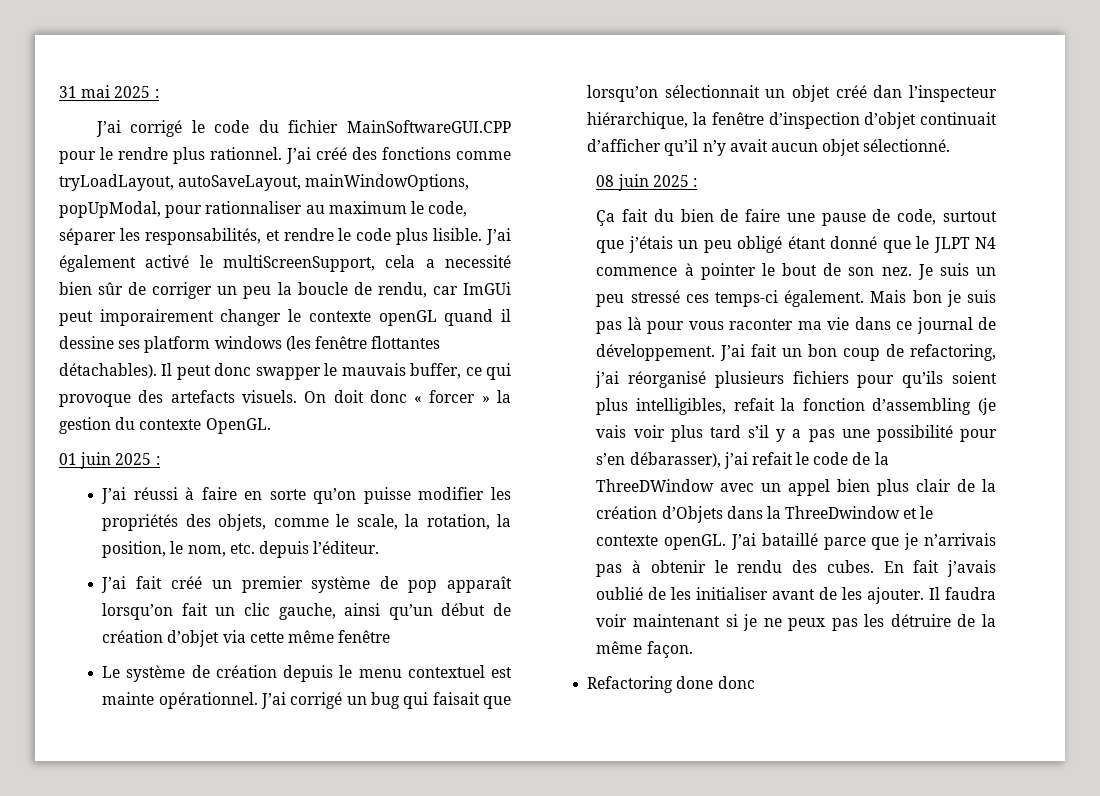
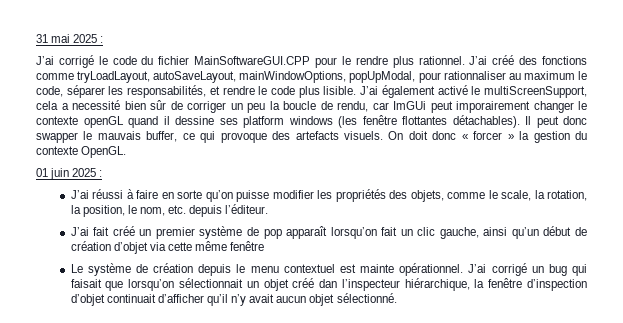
- 08 juin 2025 :
- Ça fait du bien de faire une pause de code, surtout que j’étais un peu obligé étant donné que le JLPT N4 commence à pointer le bout de son nez. Je suis un peu stressé ces temps-ci également. Mais bon je suis pas là pour vous raconter ma vie dans ce journal de développement. J’ai fait un bon coup de refactoring, j’ai réorganisé plusieurs fichiers pour qu’ils soient plus intelligibles, refait la fonction d’assembling (je vais voir plus tard s’il y a pas une possibilité pour s’en débarasser), j’ai refait le code de la ThreeDWindow avec un appel bien plus clair de la création d’Objets dans la ThreeDwindow et le contexte openGL. J’ai bataillé parce que je n’arrivais pas à obtenir le rendu des cubes. En fait j’avais oublié de les initialiser avant de les ajouter. Il faudra voir maintenant si je ne peux pas les détruire de la même façon.
- Refactoring done donc

